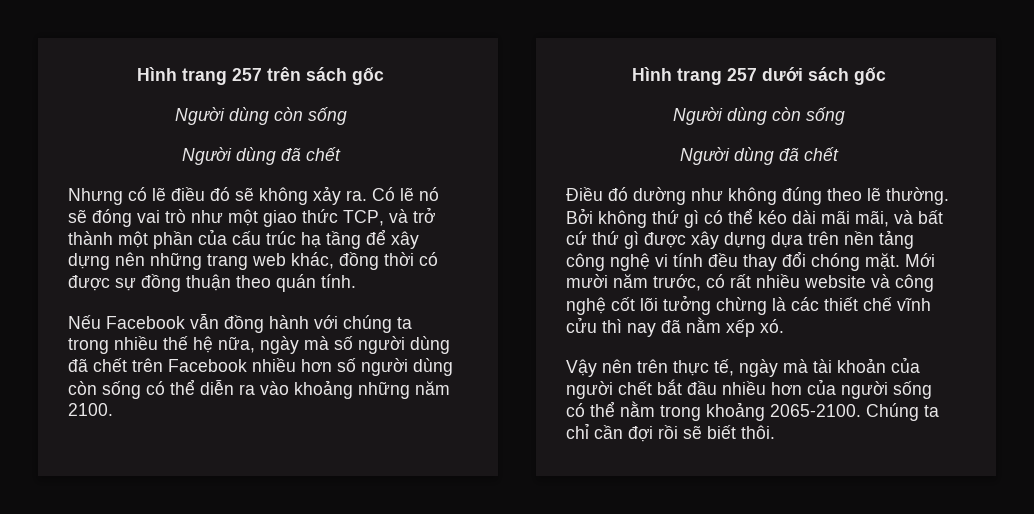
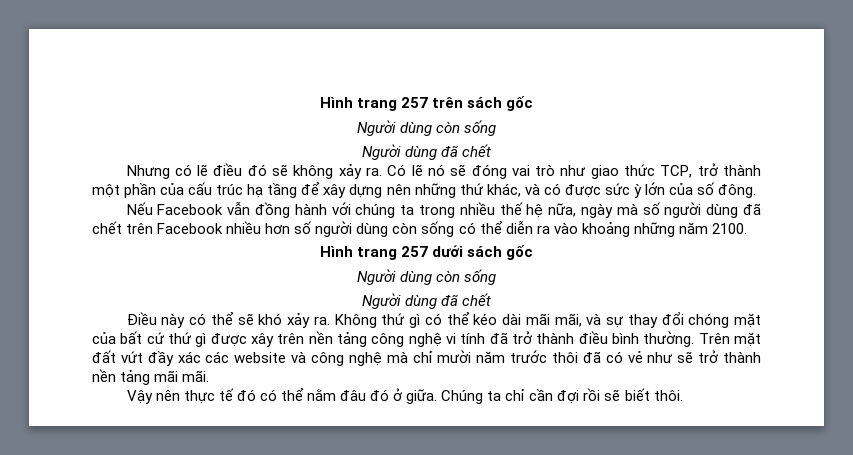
- Có lẽ nó sẽ đóng vai trò như một giao thức TCP, và trở thành một phần của cấu trúc hạ tầng để xây dựng nên những trang web khác, đồng thời có được sự đồng thuận theo quán tính.
+ Có lẽ nó sẽ đóng vai trò như giao thức TCP, trở thành một phần của cấu trúc hạ tầng để xây dựng nên những thứ khác, và có được sức ỳ lớn của số đông.
- Điều đó dường như không đúng theo lẽ thường. Bởi không thứ gì có thể kéo dài mãi mãi, và bất cứ thứ gì được xây dựng dựa trên nền tảng công nghệ vi tính đều thay đổi chóng mặt. Mới mười năm trước, có rất nhiều website và công nghệ cốt lõi tưởng chừng là các thiết chế vĩnh cửu thì nay đã nằm xếp xó.
- Vậy nên trên thực tế, ngày mà tài khoản của người chết bắt đầu nhiều hơn của người sống có thể nằm trong khoảng 2065-2100.
+ Điều này có thể sẽ khó xảy ra. Không thứ gì có thể kéo dài mãi mãi, và sự thay đổi chóng mặt của bất cứ thứ gì được xây trên nền tảng công nghệ vi tính đã trở thành điều bình thường. Trên mặt đất vứt đầy xác các website và công nghệ mà chỉ mười năm trước thôi đã có vẻ như sẽ trở thành nền tảng mãi mãi.
+ Vậy nên thực tế đó có thể nằm đâu đó ở giữa.

